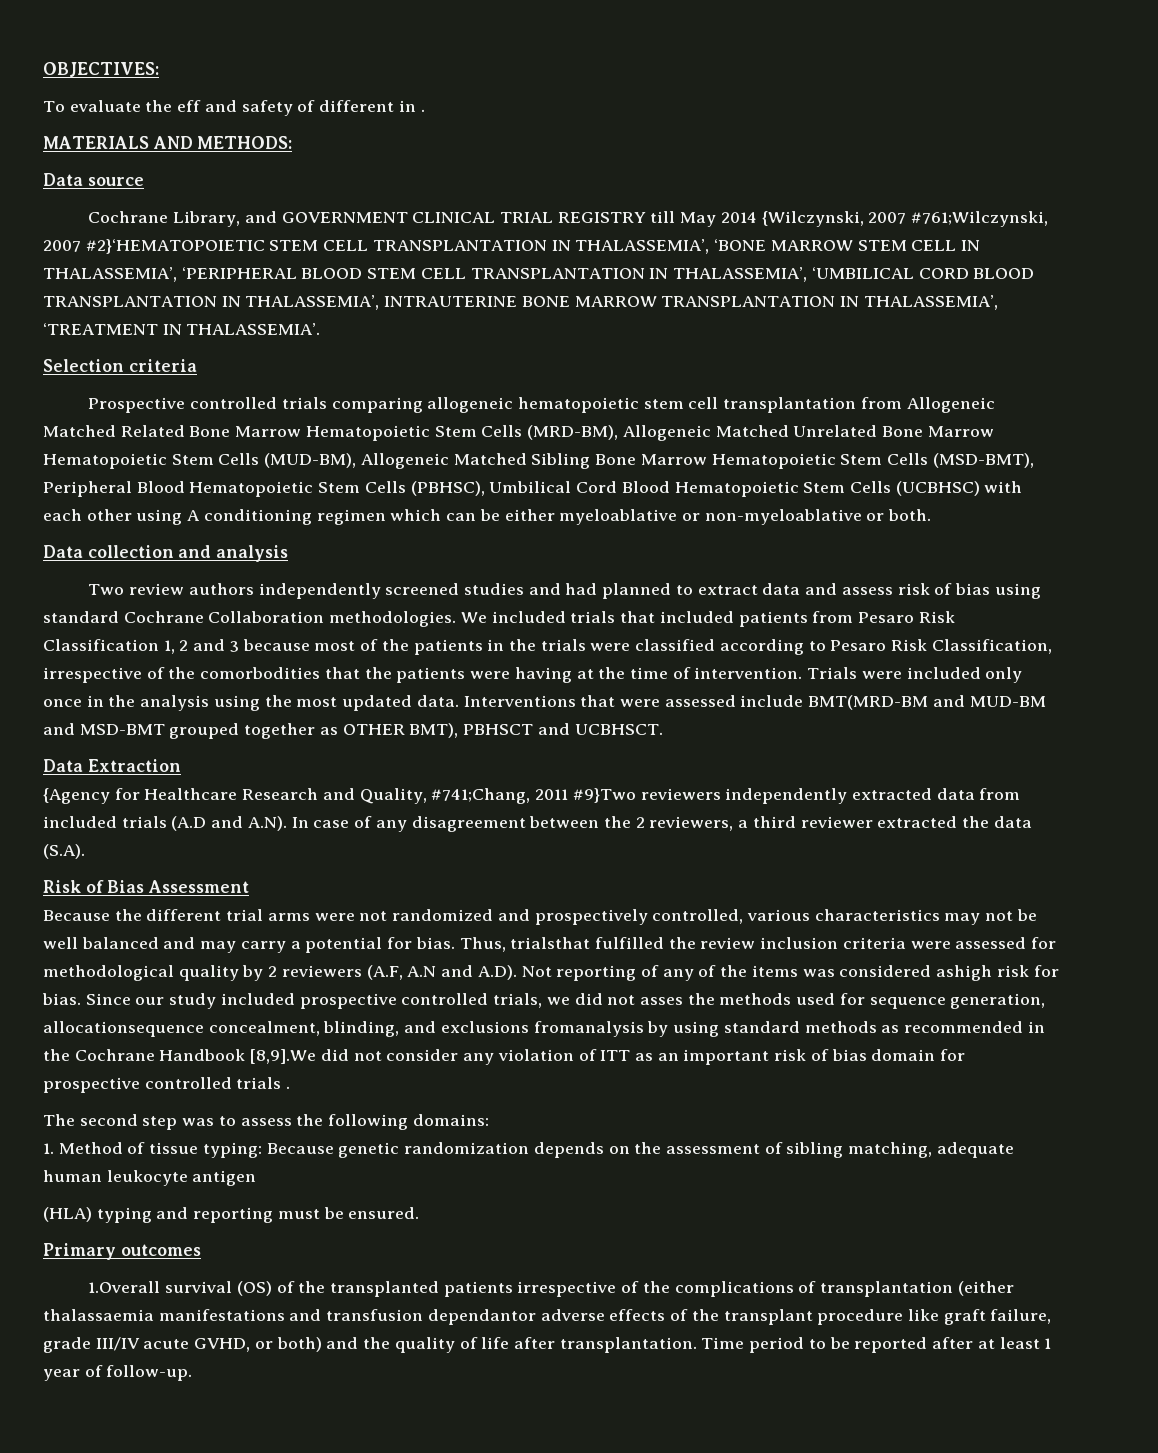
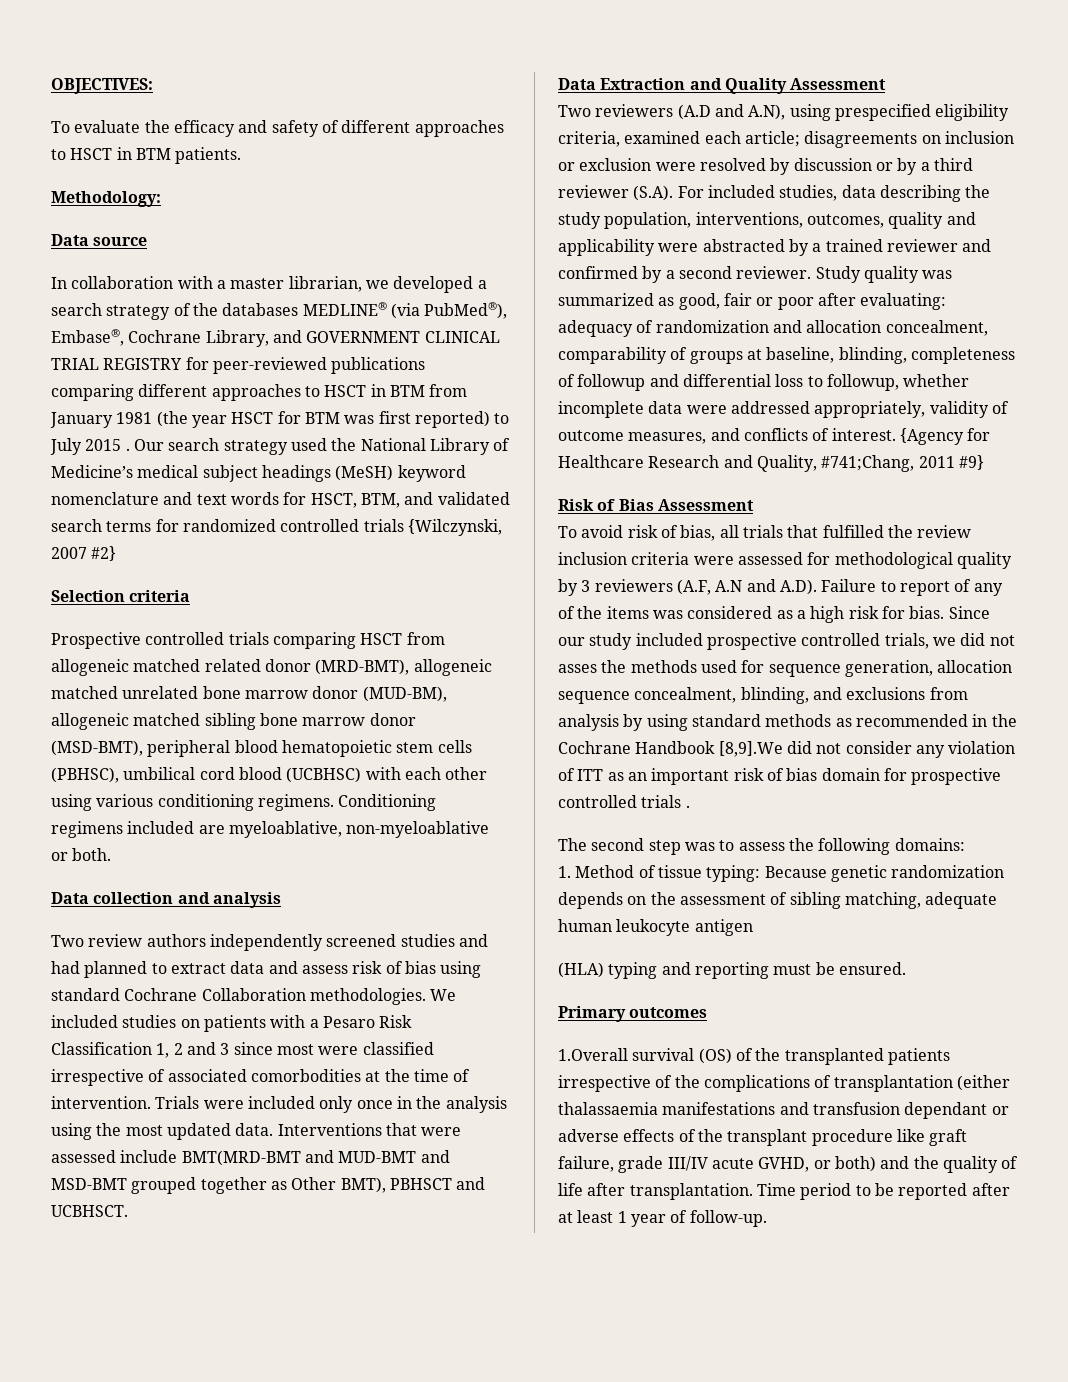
- To evaluate the eff and safety of different in .
- MATERIALS AND METHODS:
+ To evaluate the efficacy and safety of different approaches to HSCT in BTM patients.
+ Methodology:
  Data source
- Cochrane Library, and GOVERNMENT CLINICAL TRIAL REGISTRY till May 2014 {Wilczynski, 2007 #761;Wilczynski, 2007 #2}‘HEMATOPOIETIC STEM CELL TRANSPLANTATION IN THALASSEMIA’, ‘BONE MARROW STEM CELL IN THALASSEMIA’, ‘PERIPHERAL BLOOD STEM CELL TRANSPLANTATION IN THALASSEMIA’, ‘UMBILICAL CORD BLOOD TRANSPLANTATION IN THALASSEMIA’, INTRAUTERINE BONE MARROW TRANSPLANTATION IN THALASSEMIA’, ‘TREATMENT IN THALASSEMIA’.
+ In collaboration with a master librarian, we developed a search strategy of the databases MEDLINE® (via PubMed®), Embase®, Cochrane Library, and GOVERNMENT CLINICAL TRIAL REGISTRY for peer-reviewed publications comparing different approaches to HSCT in BTM from January 1981 (the year HSCT for BTM was first reported) to July 2015 . Our search strategy used the National Library of Medicine’s medical subject headings (MeSH) keyword nomenclature and text words for HSCT, BTM, and validated search terms for randomized controlled trials {Wilczynski, 2007 #2}
- Prospective controlled trials comparing allogeneic hematopoietic stem cell transplantation from Allogeneic Matched Related Bone Marrow Hematopoietic Stem Cells (MRD-BM), Allogeneic Matched Unrelated Bone Marrow Hematopoietic Stem Cells (MUD-BM), Allogeneic Matched Sibling Bone Marrow Hematopoietic Stem Cells (MSD-BMT), Peripheral Blood Hematopoietic Stem Cells (PBHSC), Umbilical Cord Blood Hematopoietic Stem Cells (UCBHSC) with each other using A conditioning regimen which can be either myeloablative or non-myeloablative or both.
+ Prospective controlled trials comparing HSCT from allogeneic matched related donor (MRD-BMT), allogeneic matched unrelated bone marrow donor (MUD-BM), allogeneic matched sibling bone marrow donor (MSD-BMT), peripheral blood hematopoietic stem cells (PBHSC), umbilical cord blood (UCBHSC) with each other using various conditioning regimens. Conditioning regimens included are myeloablative, non-myeloablative or both.
- We included trials that included patients from Pesaro Risk Classification 1, 2 and 3 because most of the patients in the trials were classified according to Pesaro Risk Classification, irrespective of the comorbodities that the patients were having at the time of intervention.
+ We included studies on patients with a Pesaro Risk Classification 1, 2 and 3 since most were classified irrespective of associated comorbodities at the time of intervention.
- Interventions that were assessed include BMT(MRD-BM and MUD-BM and MSD-BMT grouped together as OTHER BMT), PBHSCT and UCBHSCT.
+ Interventions that were assessed include BMT(MRD-BMT and MUD-BMT and MSD-BMT grouped together as Other BMT), PBHSCT and UCBHSCT.
- Data Extraction
- {Agency for Healthcare Research and Quality, #741;Chang, 2011 #9}Two reviewers independently extracted data from included trials (A.D and A.N). In case of any disagreement between the 2 reviewers, a third reviewer extracted the data (S.A).
+ Data Extraction and Quality Assessment
+ Two reviewers (A.D and A.N), using prespecified eligibility criteria, examined each article; disagreements on inclusion or exclusion were resolved by discussion or by a third reviewer (S.A). For included studies, data describing the study population, interventions, outcomes, quality and applicability were abstracted by a trained reviewer and confirmed by a second reviewer. Study quality was summarized as good, fair or poor after evaluating: adequacy of randomization and allocation concealment, comparability of groups at baseline, blinding, completeness of followup and differential loss to followup, whether incomplete data were addressed appropriately, validity of outcome measures, and conflicts of interest. {Agency for Healthcare Research and Quality, #741;Chang, 2011 #9}
  Risk of Bias Assessment
- Because the different trial arms were not randomized and prospectively controlled, various characteristics may not be well balanced and may carry a potential for bias. Thus, trialsthat fulfilled the review inclusion criteria were assessed for methodological quality by 2 reviewers (A.F, A.N and A.D). Not reporting of any of the items was considered ashigh risk for bias.
+ To avoid risk of bias, all trials that fulfilled the review inclusion criteria were assessed for methodological quality by 3 reviewers (A.F, A.N and A.D). Failure to report of any of the items was considered as a high risk for bias.
- Since our study included prospective controlled trials, we did not asses the methods used for sequence generation, allocationsequence concealment, blinding, and exclusions fromanalysis by using standard methods as recommended in the Cochrane Handbook [8,9].We did not consider any violation of ITT as an important risk of bias domain for prospective controlled trials .
+ Since our study included prospective controlled trials, we did not asses the methods used for sequence generation, allocation sequence concealment, blinding, and exclusions from analysis by using standard methods as recommended in the Cochrane Handbook [8,9].We did not consider any violation of ITT as an important risk of bias domain for prospective controlled trials .
- 1.Overall survival (OS) of the transplanted patients irrespective of the complications of transplantation (either thalassaemia manifestations and transfusion dependantor adverse effects of the transplant procedure like graft failure, grade III/IV acute GVHD, or both) and the quality of life after transplantation.
+ 1.Overall survival (OS) of the transplanted patients irrespective of the complications of transplantation (either thalassaemia manifestations and transfusion dependant or adverse effects of the transplant procedure like graft failure, grade III/IV acute GVHD, or both) and the quality of life after transplantation.

